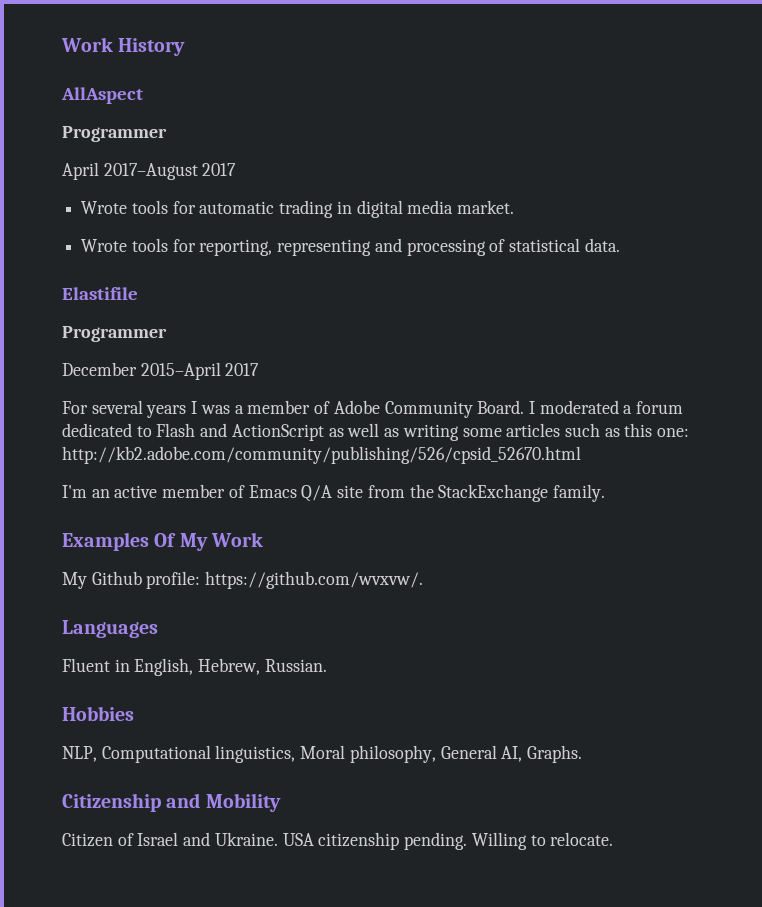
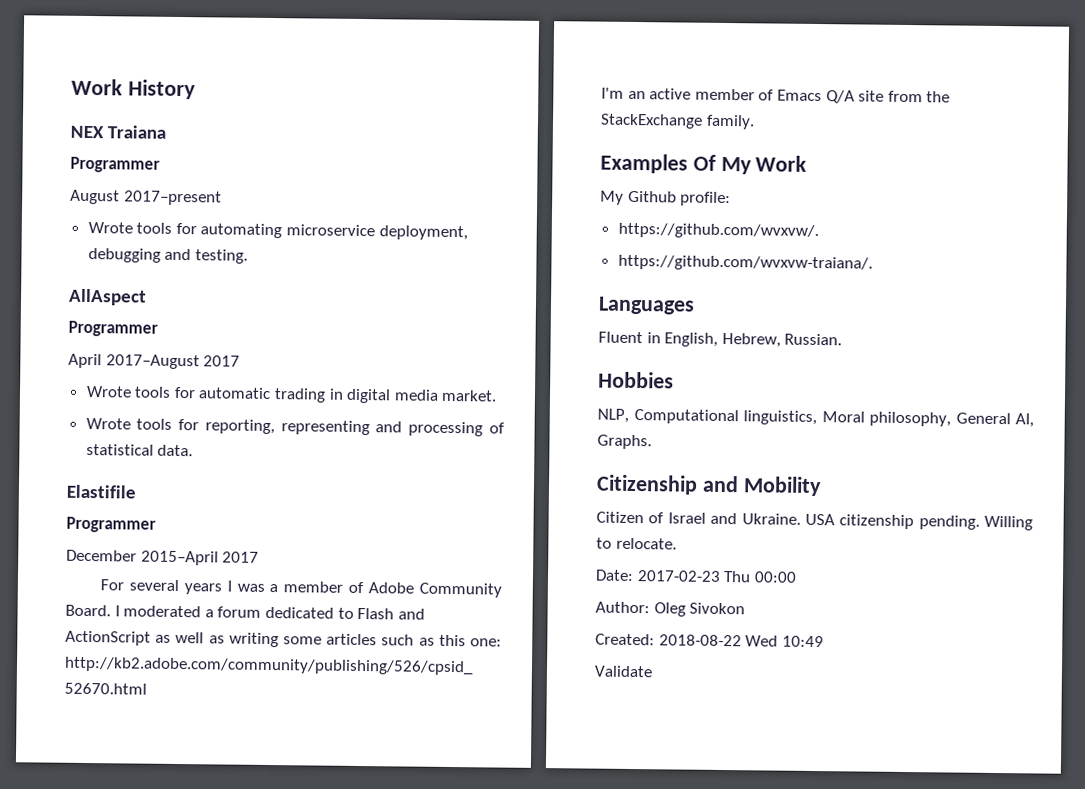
+ NEX Traiana
+ Programmer
+ August 2017–present
+ Wrote tools for automating microservice deployment, debugging and testing.
- My Github profile: https://github.com/wvxvw/.
+ My Github profile:
+ https://github.com/wvxvw/.
+ https://github.com/wvxvw-traiana/.
+ Date: 2017-02-23 Thu 00:00
+ Author: Oleg Sivokon
+ Created: 2018-08-22 Wed 10:49
+ Validate

